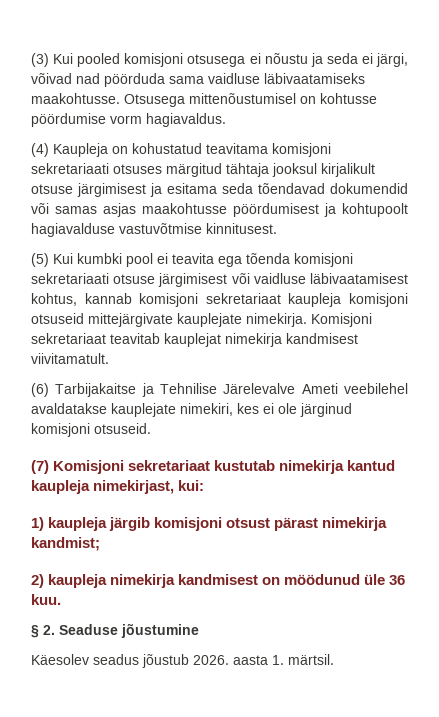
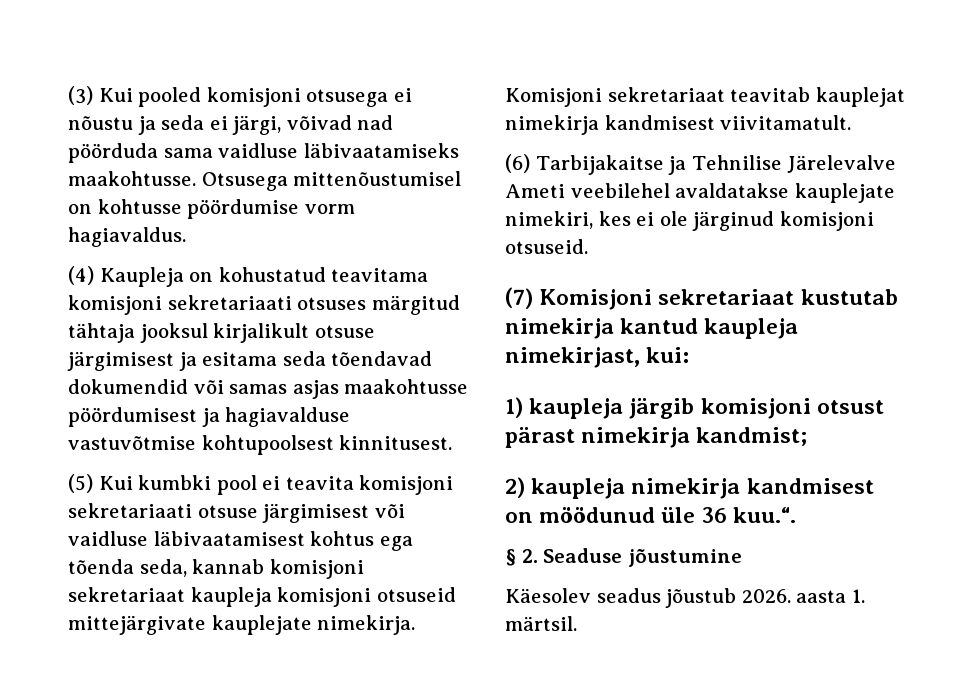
- (4) Kaupleja on kohustatud teavitama komisjoni sekretariaati otsuses märgitud tähtaja jooksul kirjalikult otsuse järgimisest ja esitama seda tõendavad dokumendid või samas asjas maakohtusse pöördumisest ja kohtupoolt hagiavalduse vastuvõtmise kinnitusest.
+ (4) Kaupleja on kohustatud teavitama komisjoni sekretariaati otsuses märgitud tähtaja jooksul kirjalikult otsuse järgimisest ja esitama seda tõendavad dokumendid või samas asjas maakohtusse pöördumisest ja hagiavalduse vastuvõtmise kohtupoolsest kinnitusest.
- (5) Kui kumbki pool ei teavita ega tõenda komisjoni sekretariaati otsuse järgimisest või vaidluse läbivaatamisest kohtus, kannab komisjoni sekretariaat kaupleja komisjoni otsuseid mittejärgivate kauplejate nimekirja.
+ (5) Kui kumbki pool ei teavita komisjoni sekretariaati otsuse järgimisest või vaidluse läbivaatamisest kohtus ega tõenda seda, kannab komisjoni sekretariaat kaupleja komisjoni otsuseid mittejärgivate kauplejate nimekirja.
- 2) kaupleja nimekirja kandmisest on möödunud üle 36 kuu.
+ 2) kaupleja nimekirja kandmisest on möödunud üle 36 kuu.“.

